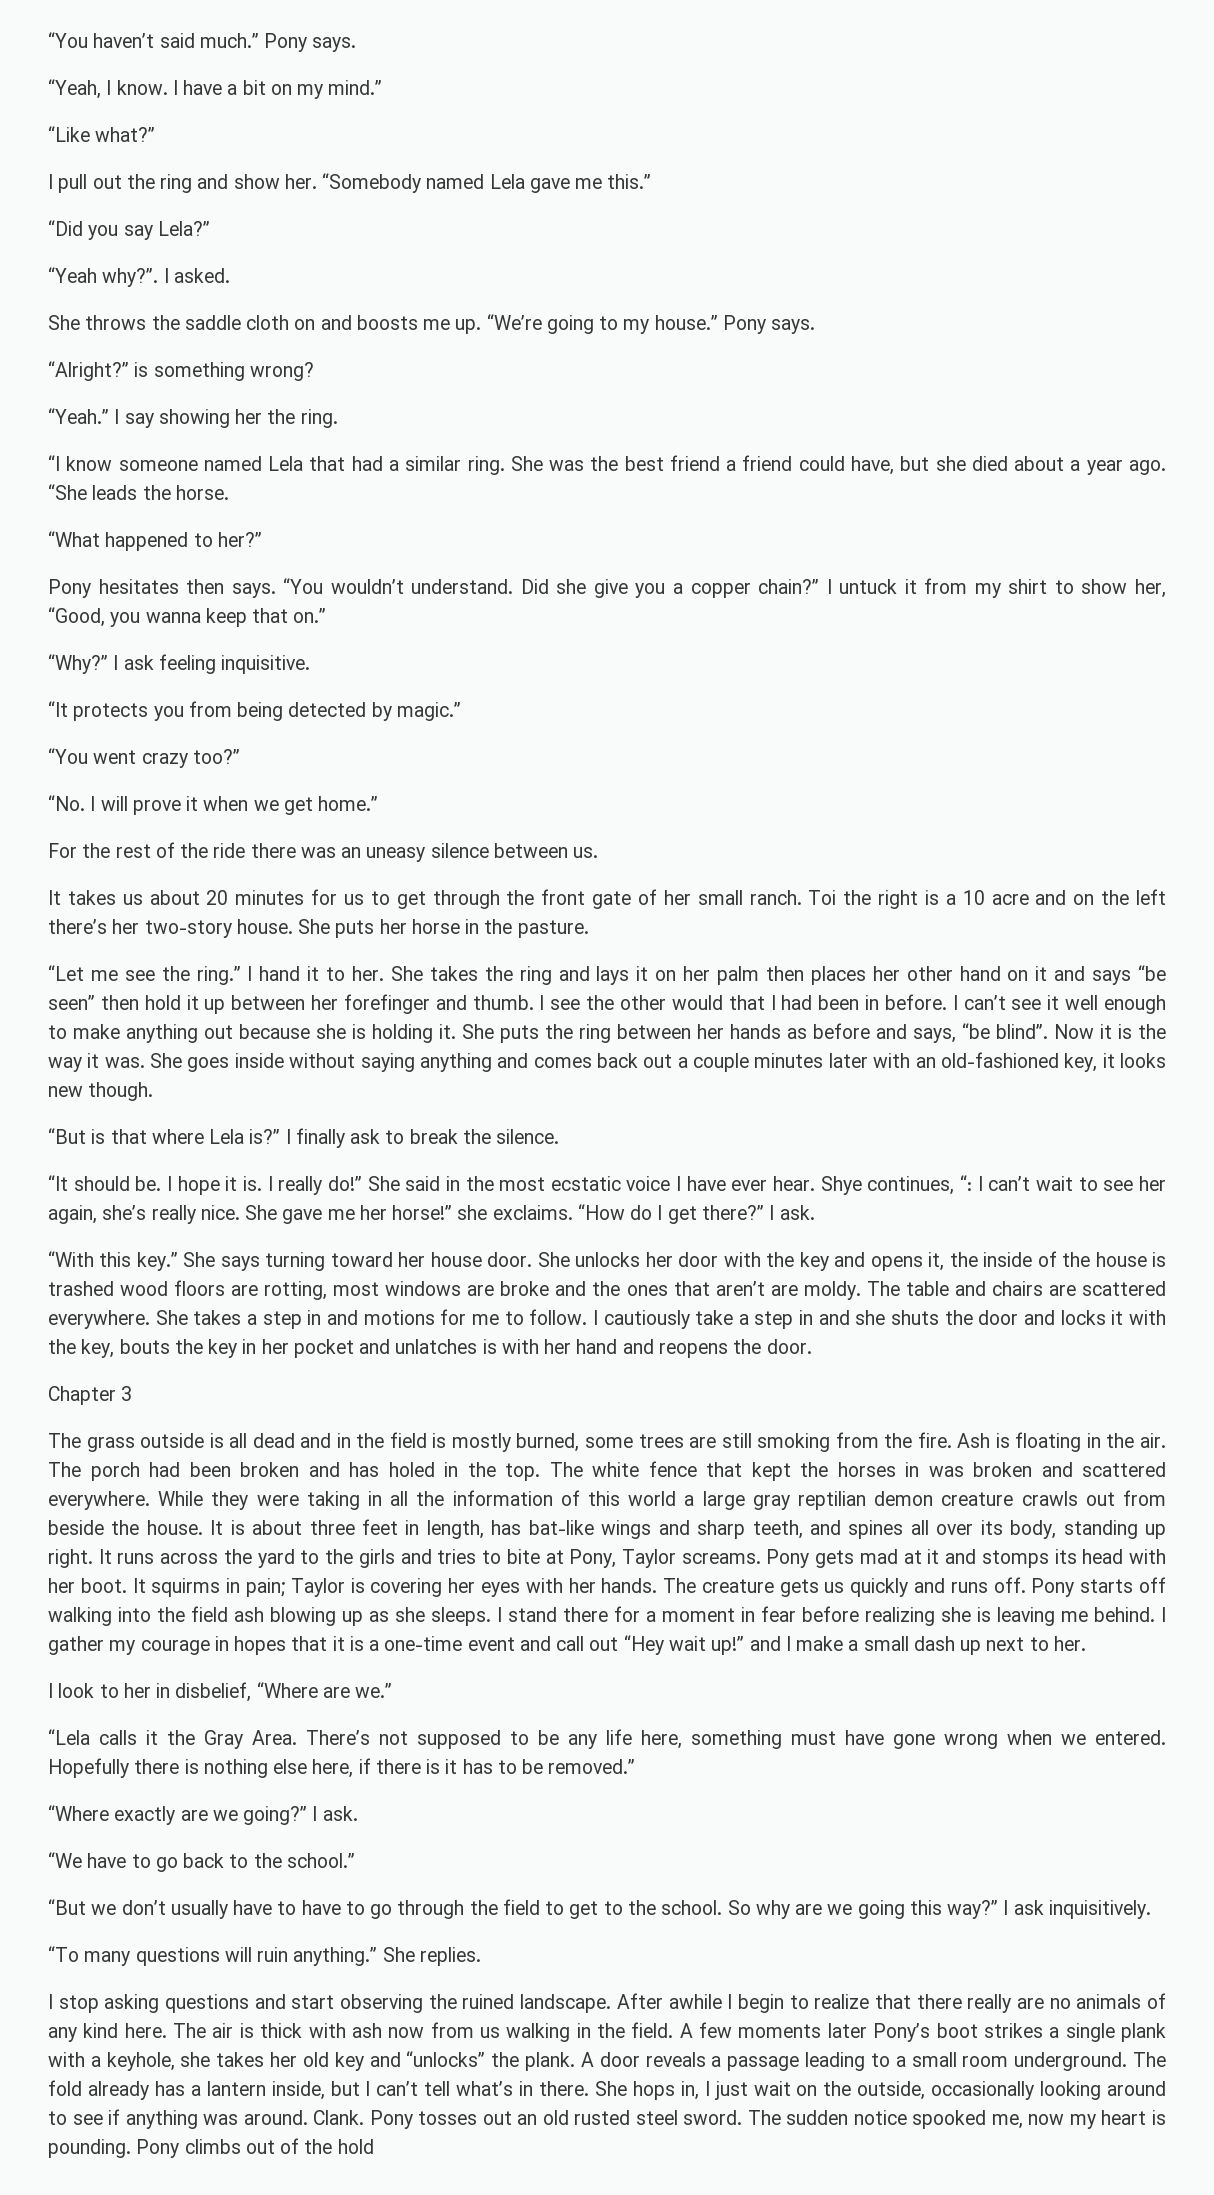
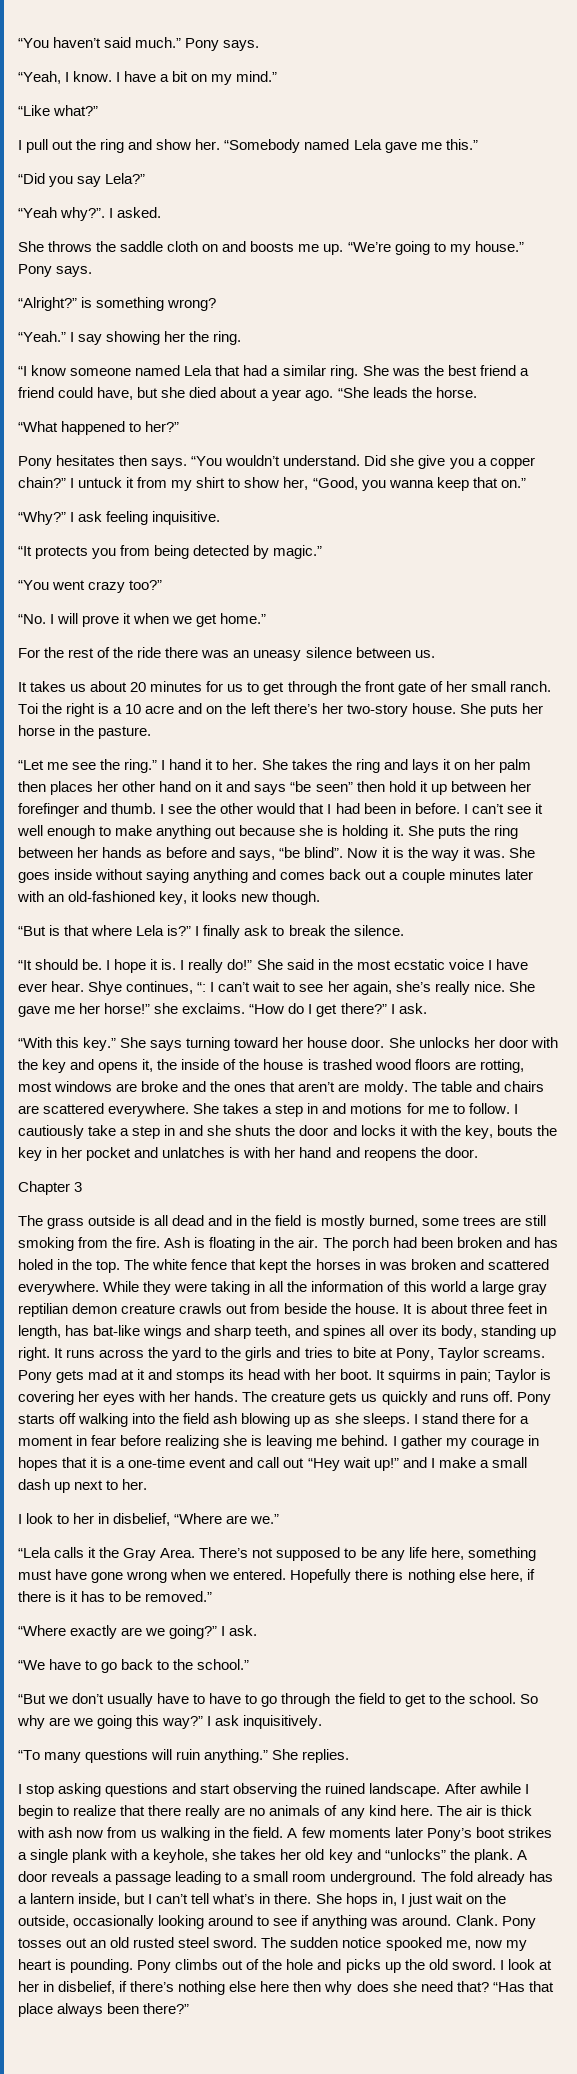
- Pony climbs out of the hold
+ Pony climbs out of the hole and picks up the old sword. I look at her in disbelief, if there’s nothing else here then why does she need that? “Has that place always been there?”

